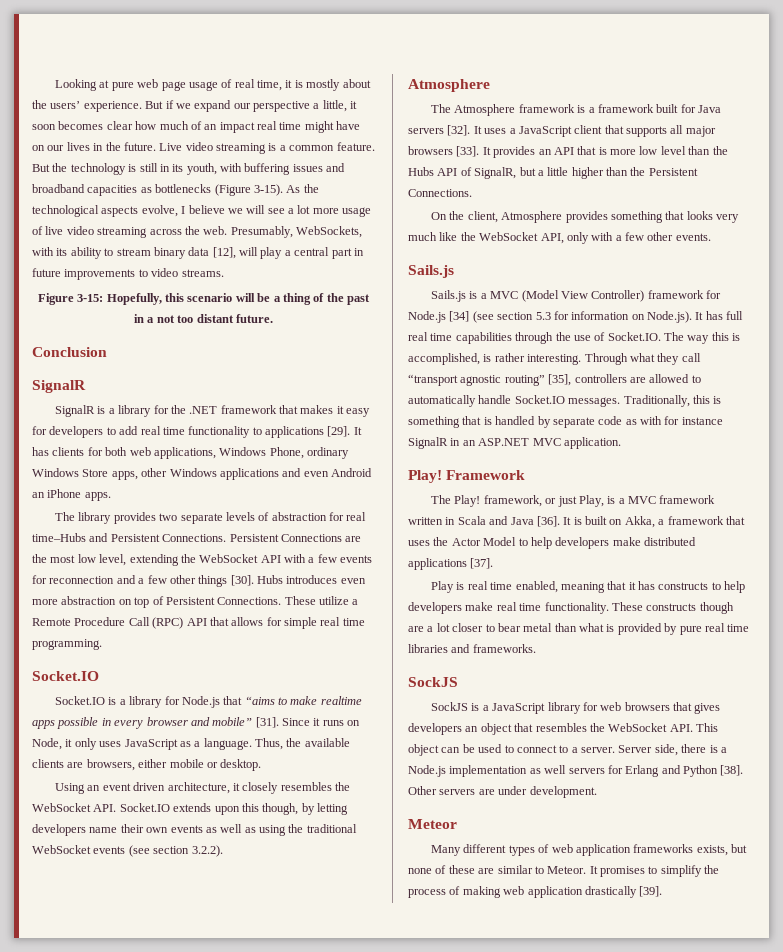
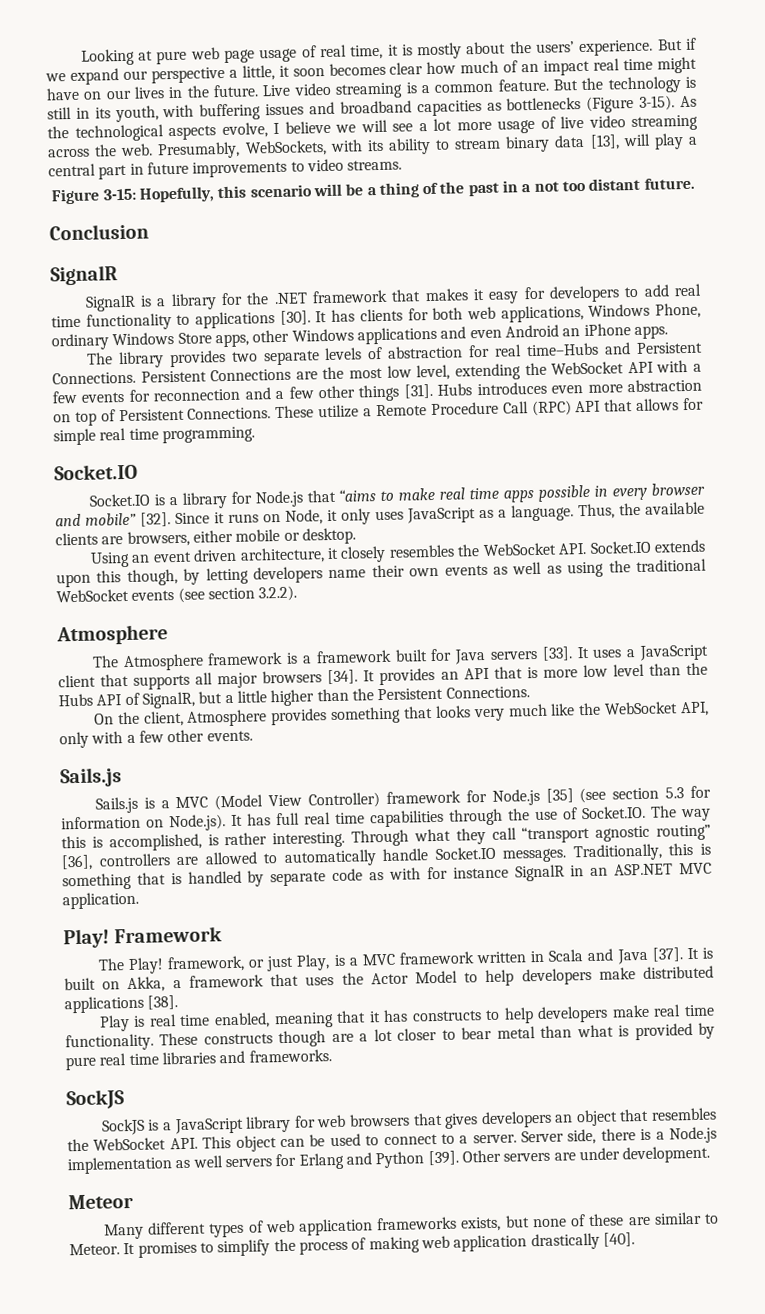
- Presumably, WebSockets, with its ability to stream binary data [12], will play a central part in future improvements to video streams.
+ Presumably, WebSockets, with its ability to stream binary data [13], will play a central part in future improvements to video streams.
- SignalR is a library for the .NET framework that makes it easy for developers to add real time functionality to applications [29].
+ SignalR is a library for the .NET framework that makes it easy for developers to add real time functionality to applications [30].
- Persistent Connections are the most low level, extending the WebSocket API with a few events for reconnection and a few other things [30].
+ Persistent Connections are the most low level, extending the WebSocket API with a few events for reconnection and a few other things [31].
- Socket.IO is a library for Node.js that “aims to make realtime apps possible in every browser and mobile” [31].
+ Socket.IO is a library for Node.js that “aims to make real time apps possible in every browser and mobile” [32].
- The Atmosphere framework is a framework built for Java servers [32].
+ The Atmosphere framework is a framework built for Java servers [33].
- It uses a JavaScript client that supports all major browsers [33].
+ It uses a JavaScript client that supports all major browsers [34].
- Sails.js is a MVC (Model View Controller) framework for Node.js [34] (see section 5.3 for information on Node.js). It has full real time capabilities through the use of Socket.IO. The way this is accomplished, is rather interesting.
+ Sails.js is a MVC (Model View Controller) framework for Node.js [35] (see section 5.3 for information on Node.js). It has full real time capabilities through the use of Socket.IO. The way this is accomplished, is rather interesting.
- Through what they call “transport agnostic routing” [35], controllers are allowed to automatically handle Socket.IO messages.
+ Through what they call “transport agnostic routing” [36], controllers are allowed to automatically handle Socket.IO messages.
- The Play! framework, or just Play, is a MVC framework written in Scala and Java [36].
+ The Play! framework, or just Play, is a MVC framework written in Scala and Java [37].
- It is built on Akka, a framework that uses the Actor Model to help developers make distributed applications [37].
+ It is built on Akka, a framework that uses the Actor Model to help developers make distributed applications [38].
- Server side, there is a Node.js implementation as well servers for Erlang and Python [38].
+ Server side, there is a Node.js implementation as well servers for Erlang and Python [39].
- It promises to simplify the process of making web application drastically [39].
+ It promises to simplify the process of making web application drastically [40].

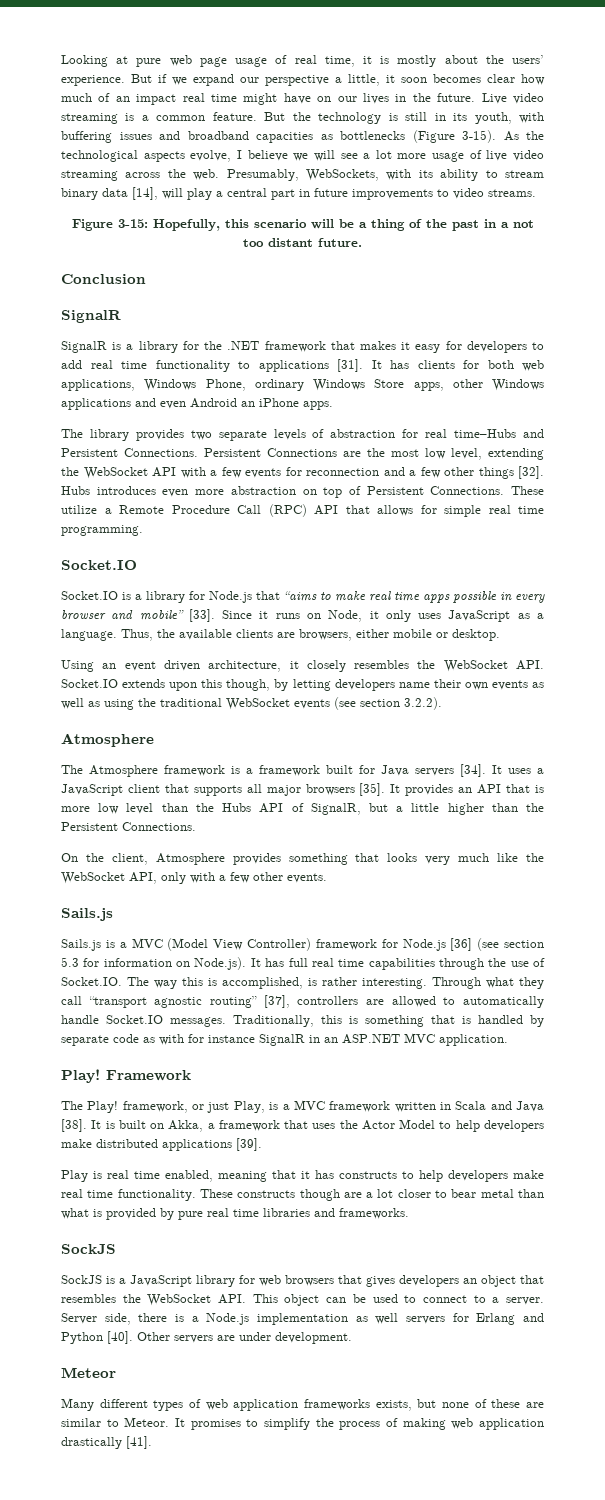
- Presumably, WebSockets, with its ability to stream binary data [13], will play a central part in future improvements to video streams.
+ Presumably, WebSockets, with its ability to stream binary data [14], will play a central part in future improvements to video streams.
- SignalR is a library for the .NET framework that makes it easy for developers to add real time functionality to applications [30].
+ SignalR is a library for the .NET framework that makes it easy for developers to add real time functionality to applications [31].
- Persistent Connections are the most low level, extending the WebSocket API with a few events for reconnection and a few other things [31].
+ Persistent Connections are the most low level, extending the WebSocket API with a few events for reconnection and a few other things [32].
- Socket.IO is a library for Node.js that “aims to make real time apps possible in every browser and mobile” [32].
+ Socket.IO is a library for Node.js that “aims to make real time apps possible in every browser and mobile” [33].
- The Atmosphere framework is a framework built for Java servers [33].
+ The Atmosphere framework is a framework built for Java servers [34].
- It uses a JavaScript client that supports all major browsers [34].
+ It uses a JavaScript client that supports all major browsers [35].
- Sails.js is a MVC (Model View Controller) framework for Node.js [35] (see section 5.3 for information on Node.js). It has full real time capabilities through the use of Socket.IO. The way this is accomplished, is rather interesting.
+ Sails.js is a MVC (Model View Controller) framework for Node.js [36] (see section 5.3 for information on Node.js). It has full real time capabilities through the use of Socket.IO. The way this is accomplished, is rather interesting.
- Through what they call “transport agnostic routing” [36], controllers are allowed to automatically handle Socket.IO messages.
+ Through what they call “transport agnostic routing” [37], controllers are allowed to automatically handle Socket.IO messages.
- The Play! framework, or just Play, is a MVC framework written in Scala and Java [37].
+ The Play! framework, or just Play, is a MVC framework written in Scala and Java [38].
- It is built on Akka, a framework that uses the Actor Model to help developers make distributed applications [38].
+ It is built on Akka, a framework that uses the Actor Model to help developers make distributed applications [39].
- Server side, there is a Node.js implementation as well servers for Erlang and Python [39].
+ Server side, there is a Node.js implementation as well servers for Erlang and Python [40].
- It promises to simplify the process of making web application drastically [40].
+ It promises to simplify the process of making web application drastically [41].

